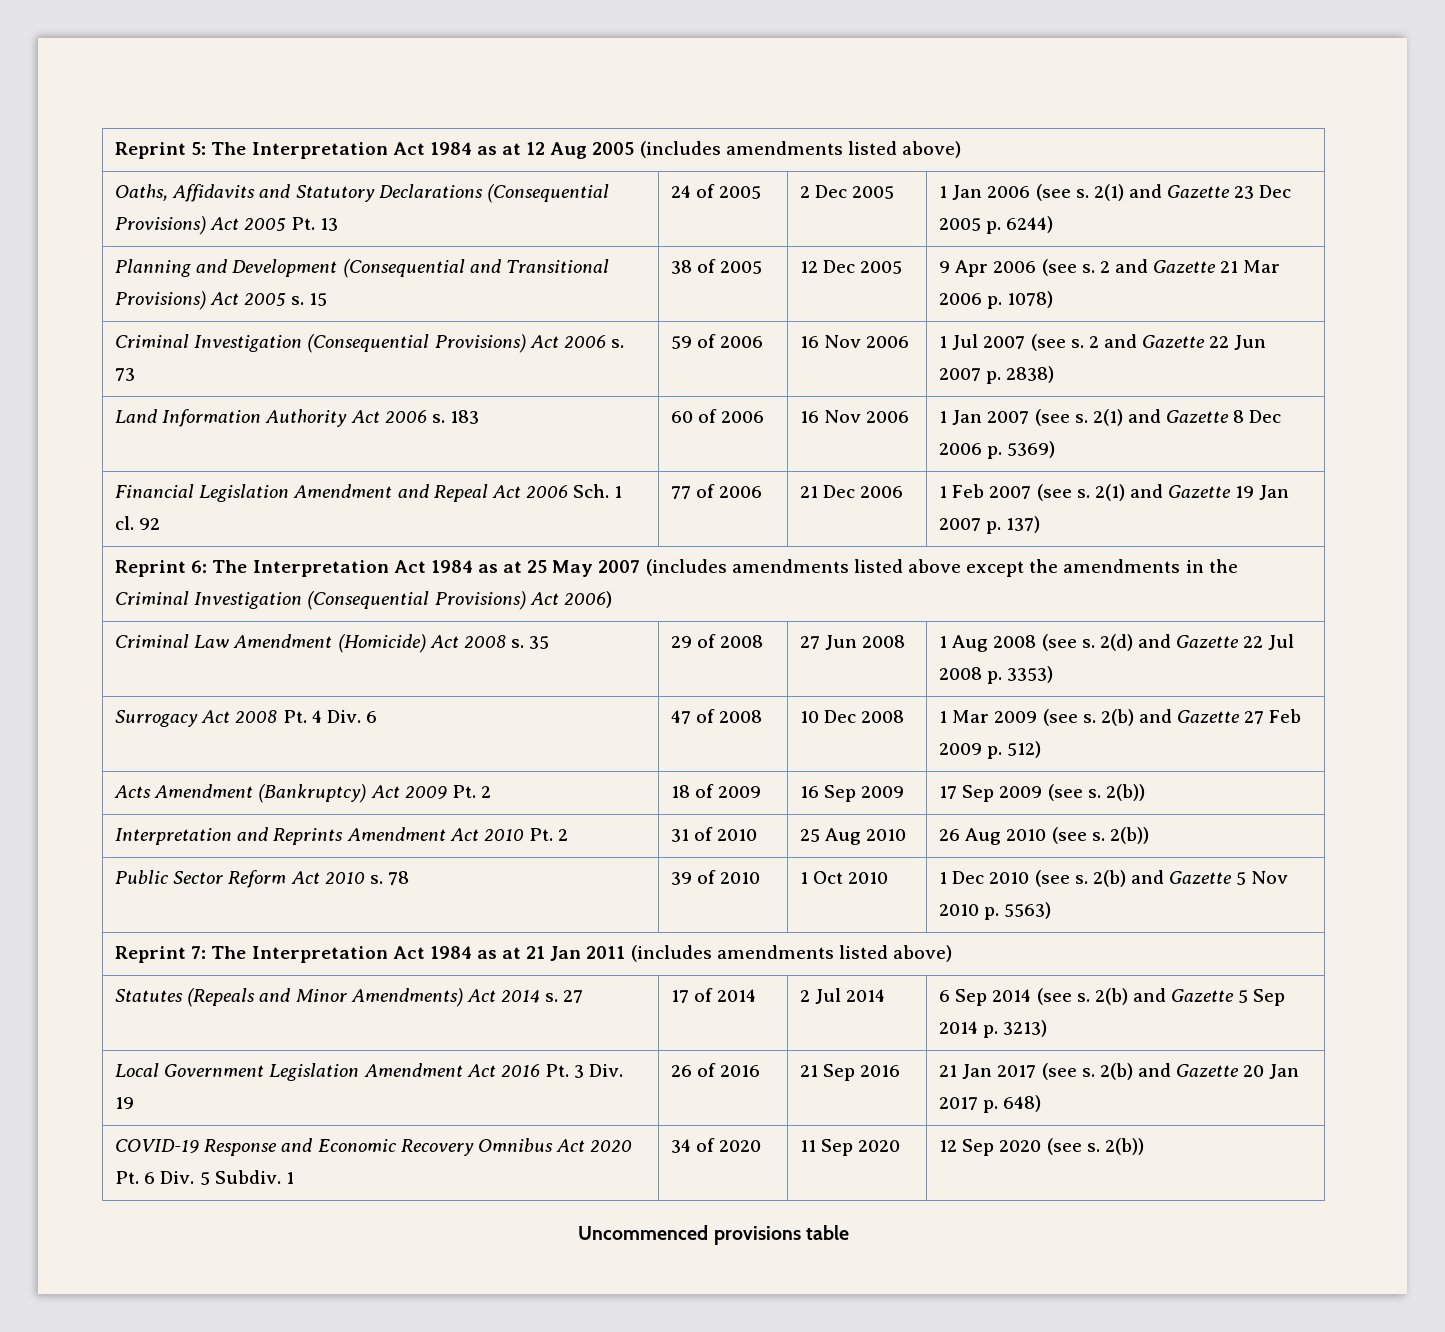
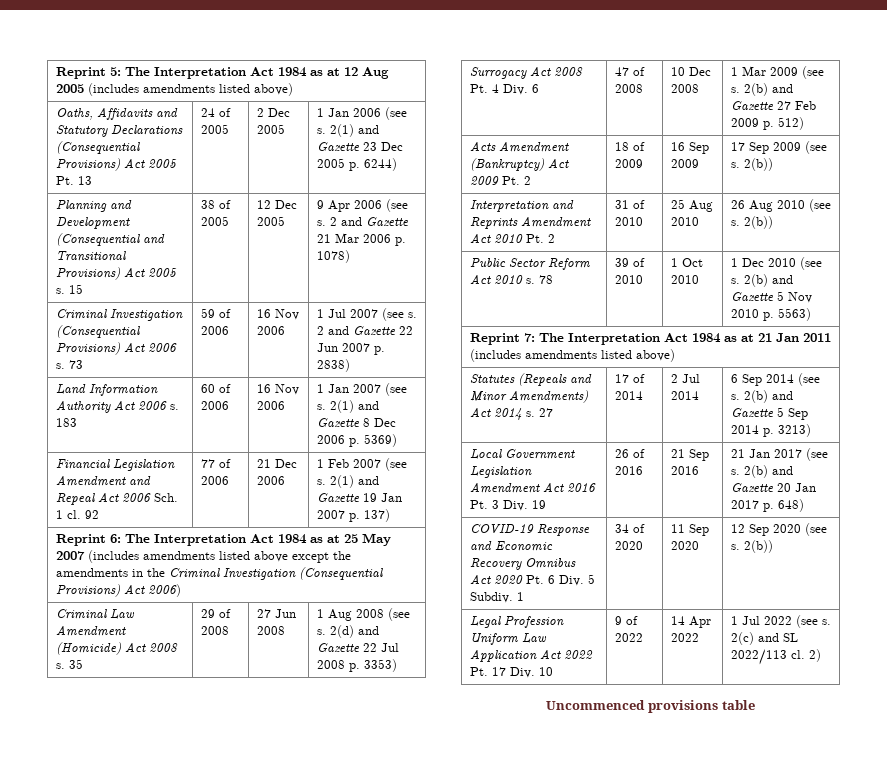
+ Legal Profession Uniform Law Application Act 2022 Pt. 17 Div. 10 | 9 of 2022 | 14 Apr 2022 | 1 Jul 2022 (see s. 2(c) and SL 2022/113 cl. 2)

